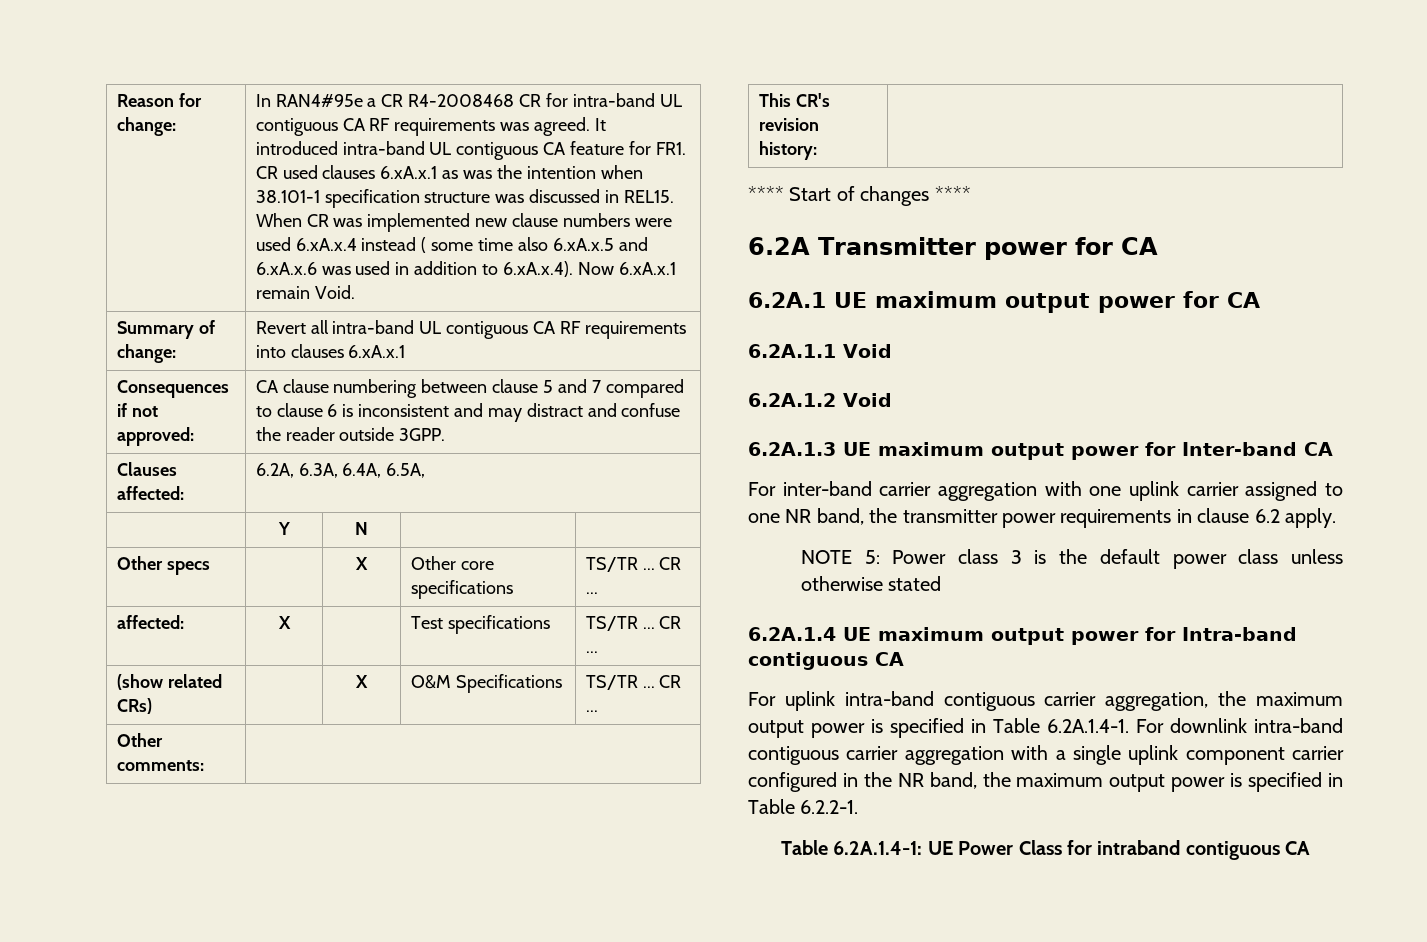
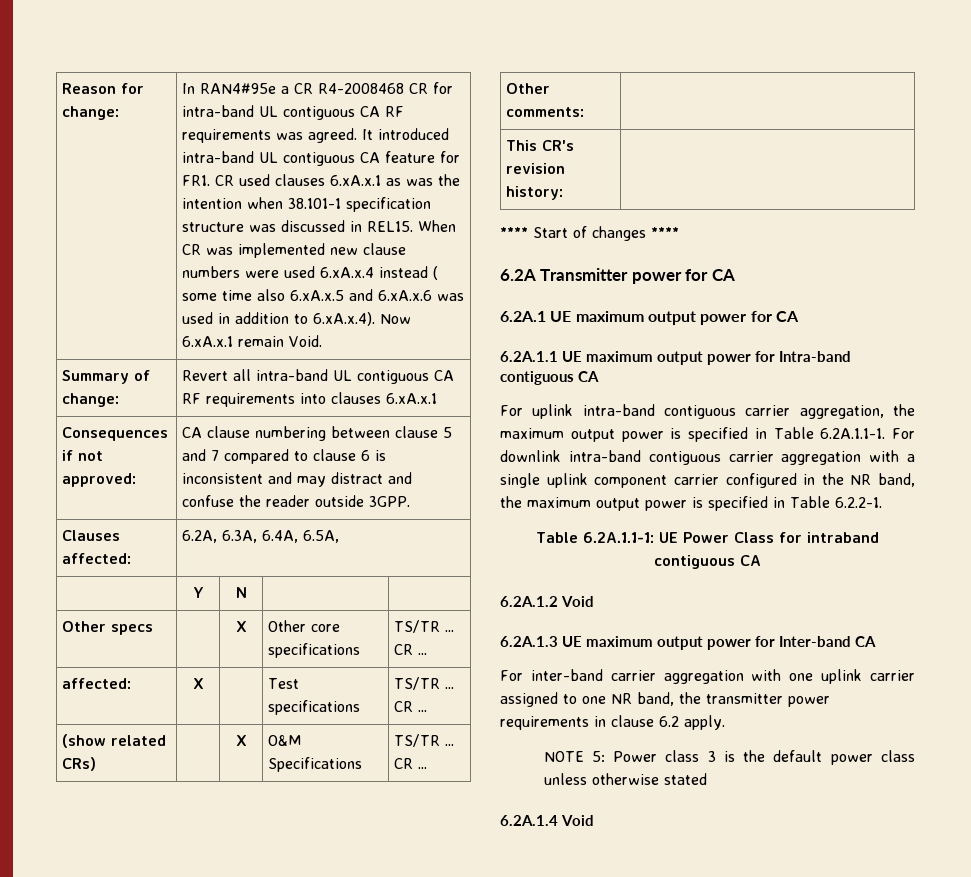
- 6.2A.1.1 Void
+ 6.2A.1.1 UE maximum output power for Intra-band contiguous CA
+ For uplink intra-band contiguous carrier aggregation, the maximum output power is specified in Table 6.2A.1.1-1. For downlink intra-band contiguous carrier aggregation with a single uplink component carrier configured in the NR band, the maximum output power is specified in Table 6.2.2-1.
+ Table 6.2A.1.1-1: UE Power Class for intraband contiguous CA
- 6.2A.1.4 UE maximum output power for Intra-band contiguous CA
- For uplink intra-band contiguous carrier aggregation, the maximum output power is specified in Table 6.2A.1.4-1. For downlink intra-band contiguous carrier aggregation with a single uplink component carrier configured in the NR band, the maximum output power is specified in Table 6.2.2-1.
- Table 6.2A.1.4-1: UE Power Class for intraband contiguous CA
+ 6.2A.1.4 Void

